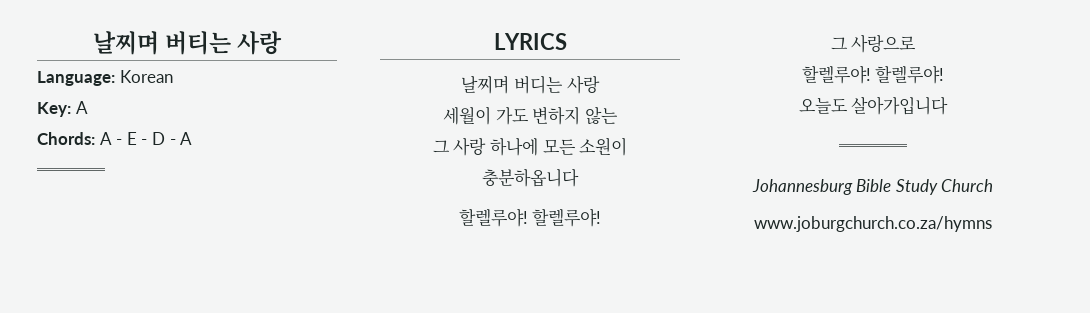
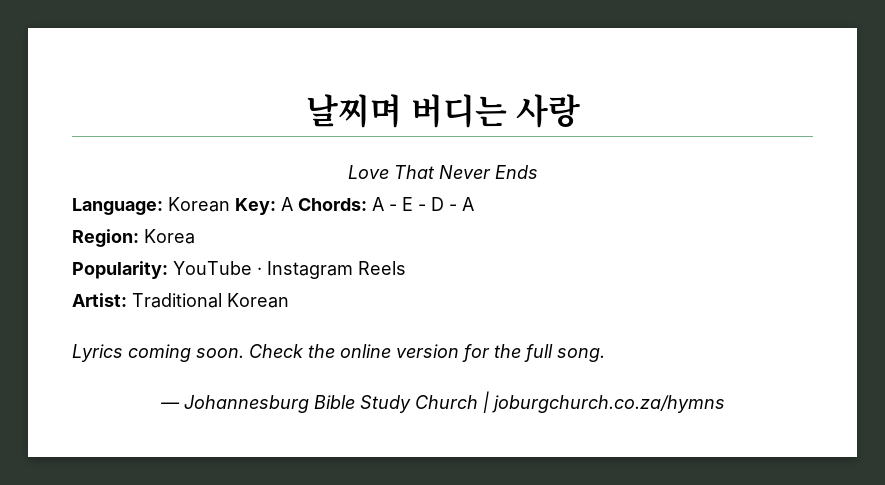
- 날찌며 버티는 사랑
+ 날찌며 버디는 사랑
+ Love That Never Ends
- Language: Korean
- Key: A
- Chords: A - E - D - A
- ════
- LYRICS
- 날찌며 버디는 사랑
- 세월이 가도 변하지 않는
- 그 사랑 하나에 모든 소원이
- 충분하옵니다
- 할렐루야! 할렐루야!
- 그 사랑으로
- 할렐루야! 할렐루야!
- 오늘도 살아가입니다
- ════
- Johannesburg Bible Study Church
- www.joburgchurch.co.za/hymns
+ Language: Korean Key: A Chords: A - E - D - A
+ Region: Korea
+ Popularity: YouTube · Instagram Reels
+ Artist: Traditional Korean
+ Lyrics coming soon. Check the online version for the full song.
+ — Johannesburg Bible Study Church | joburgchurch.co.za/hymns

